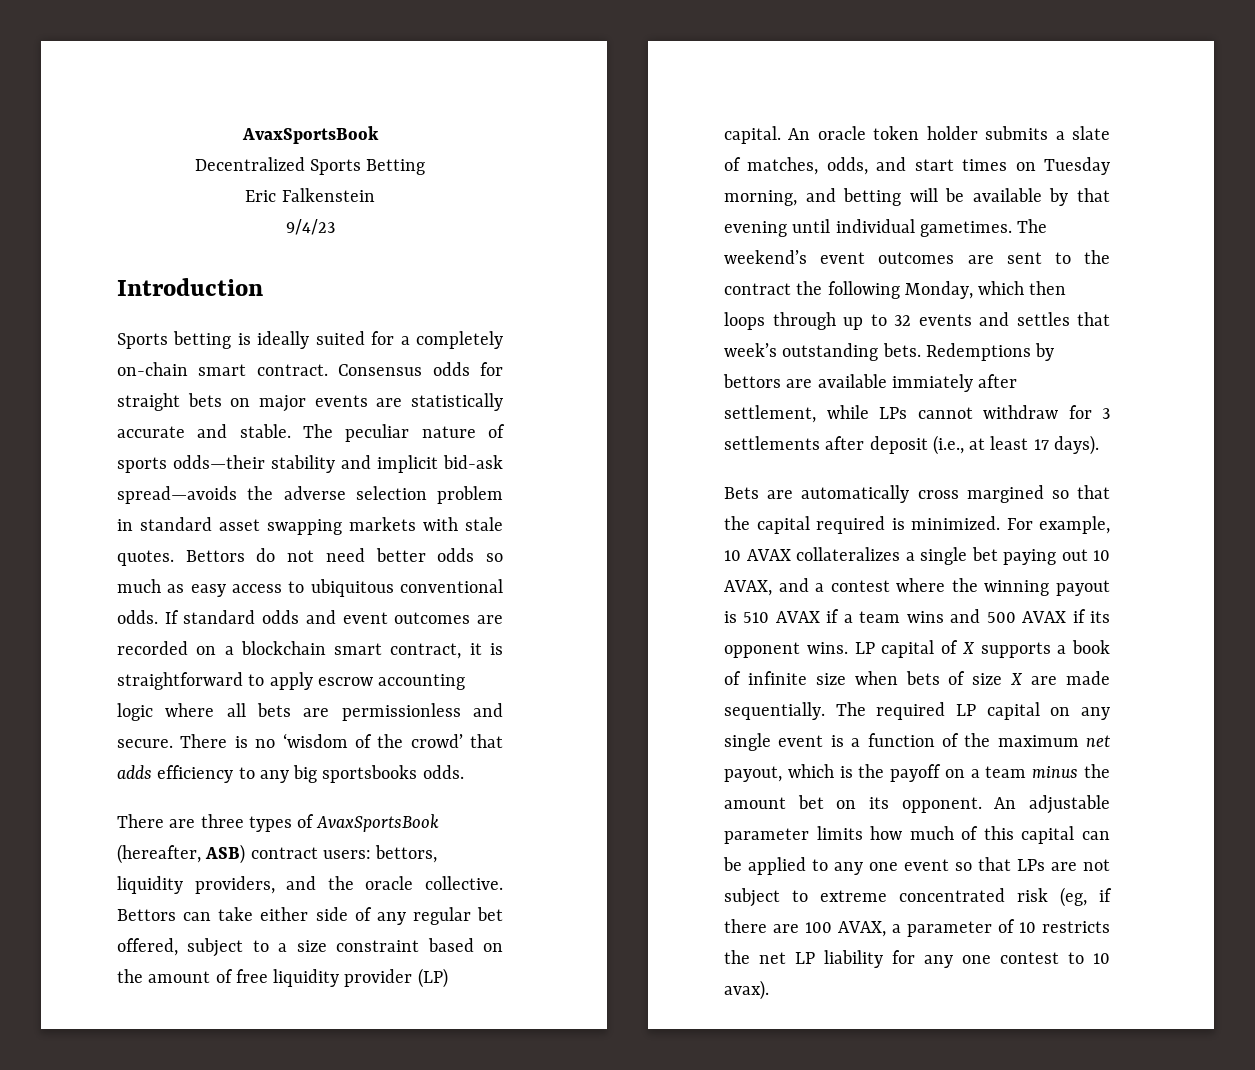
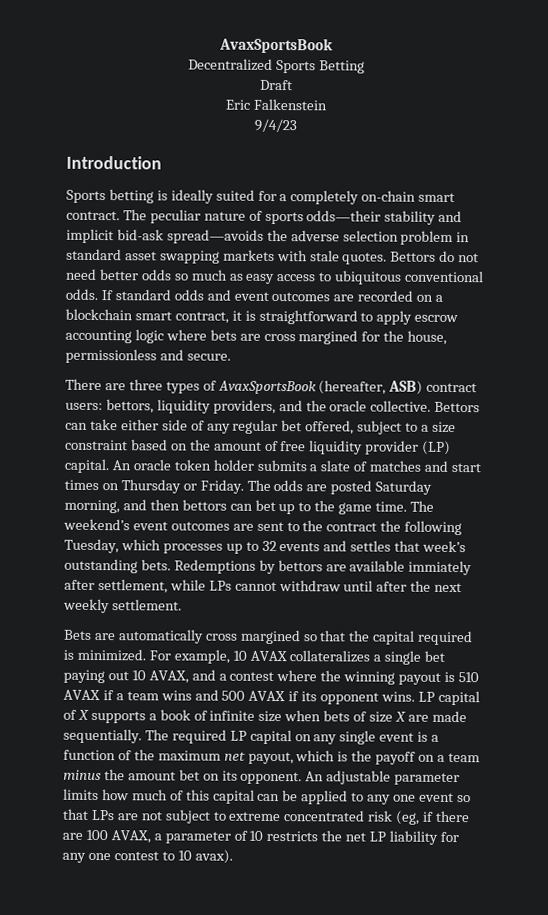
+ Draft
- Consensus odds for straight bets on major events are statistically accurate and stable.
- If standard odds and event outcomes are recorded on a blockchain smart contract, it is straightforward to apply escrow accounting logic where all bets are permissionless and secure. There is no ‘wisdom of the crowd’ that adds efficiency to any big sportsbooks odds.
+ If standard odds and event outcomes are recorded on a blockchain smart contract, it is straightforward to apply escrow accounting logic where bets are cross margined for the house, permissionless and secure.
- An oracle token holder submits a slate of matches, odds, and start times on Tuesday morning, and betting will be available by that evening until individual gametimes.
+ An oracle token holder submits a slate of matches and start times on Thursday or Friday. The odds are posted Saturday morning, and then bettors can bet up to the game time.
- The weekend’s event outcomes are sent to the contract the following Monday, which then loops through up to 32 events and settles that week’s outstanding bets.
+ The weekend’s event outcomes are sent to the contract the following Tuesday, which processes up to 32 events and settles that week’s outstanding bets.
- Redemptions by bettors are available immiately after settlement, while LPs cannot withdraw for 3 settlements after deposit (i.e., at least 17 days).
+ Redemptions by bettors are available immiately after settlement, while LPs cannot withdraw until after the next weekly settlement.

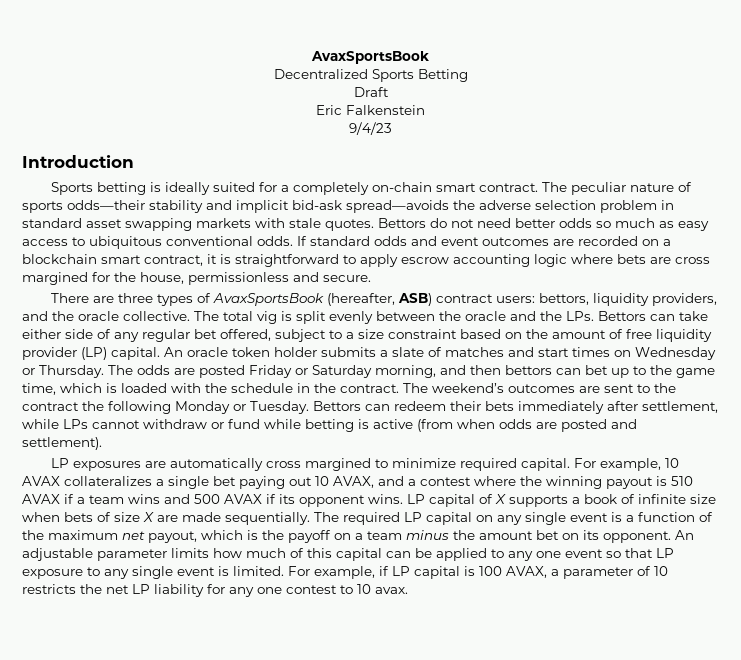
- Bettors can take either side of any regular bet offered, subject to a size constraint based on the amount of free liquidity provider (LP) capital.
+ The total vig is split evenly between the oracle and the LPs. Bettors can take either side of any regular bet offered, subject to a size constraint based on the amount of free liquidity provider (LP) capital.
- An oracle token holder submits a slate of matches and start times on Thursday or Friday.
+ An oracle token holder submits a slate of matches and start times on Wednesday or Thursday.
- The odds are posted Saturday morning, and then bettors can bet up to the game time.
+ The odds are posted Friday or Saturday morning, and then bettors can bet up to the game time, which is loaded with the schedule in the contract.
- The weekend’s event outcomes are sent to the contract the following Tuesday, which processes up to 32 events and settles that week’s outstanding bets. Redemptions by bettors are available immiately after settlement, while LPs cannot withdraw until after the next weekly settlement.
- Bets are automatically cross margined so that the capital required is minimized.
+ The weekend’s outcomes are sent to the contract the following Monday or Tuesday. Bettors can redeem their bets immediately after settlement, while LPs cannot withdraw or fund while betting is active (from when odds are posted and settlement).
+ LP exposures are automatically cross margined to minimize required capital.
- An adjustable parameter limits how much of this capital can be applied to any one event so that LPs are not subject to extreme concentrated risk (eg, if there are 100 AVAX, a parameter of 10 restricts the net LP liability for any one contest to 10 avax).
+ An adjustable parameter limits how much of this capital can be applied to any one event so that LP exposure to any single event is limited. For example, if LP capital is 100 AVAX, a parameter of 10 restricts the net LP liability for any one contest to 10 avax.

